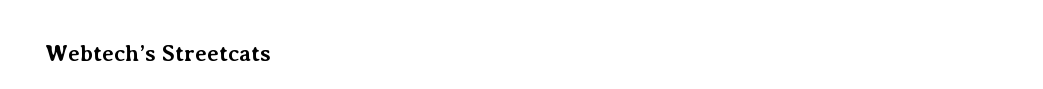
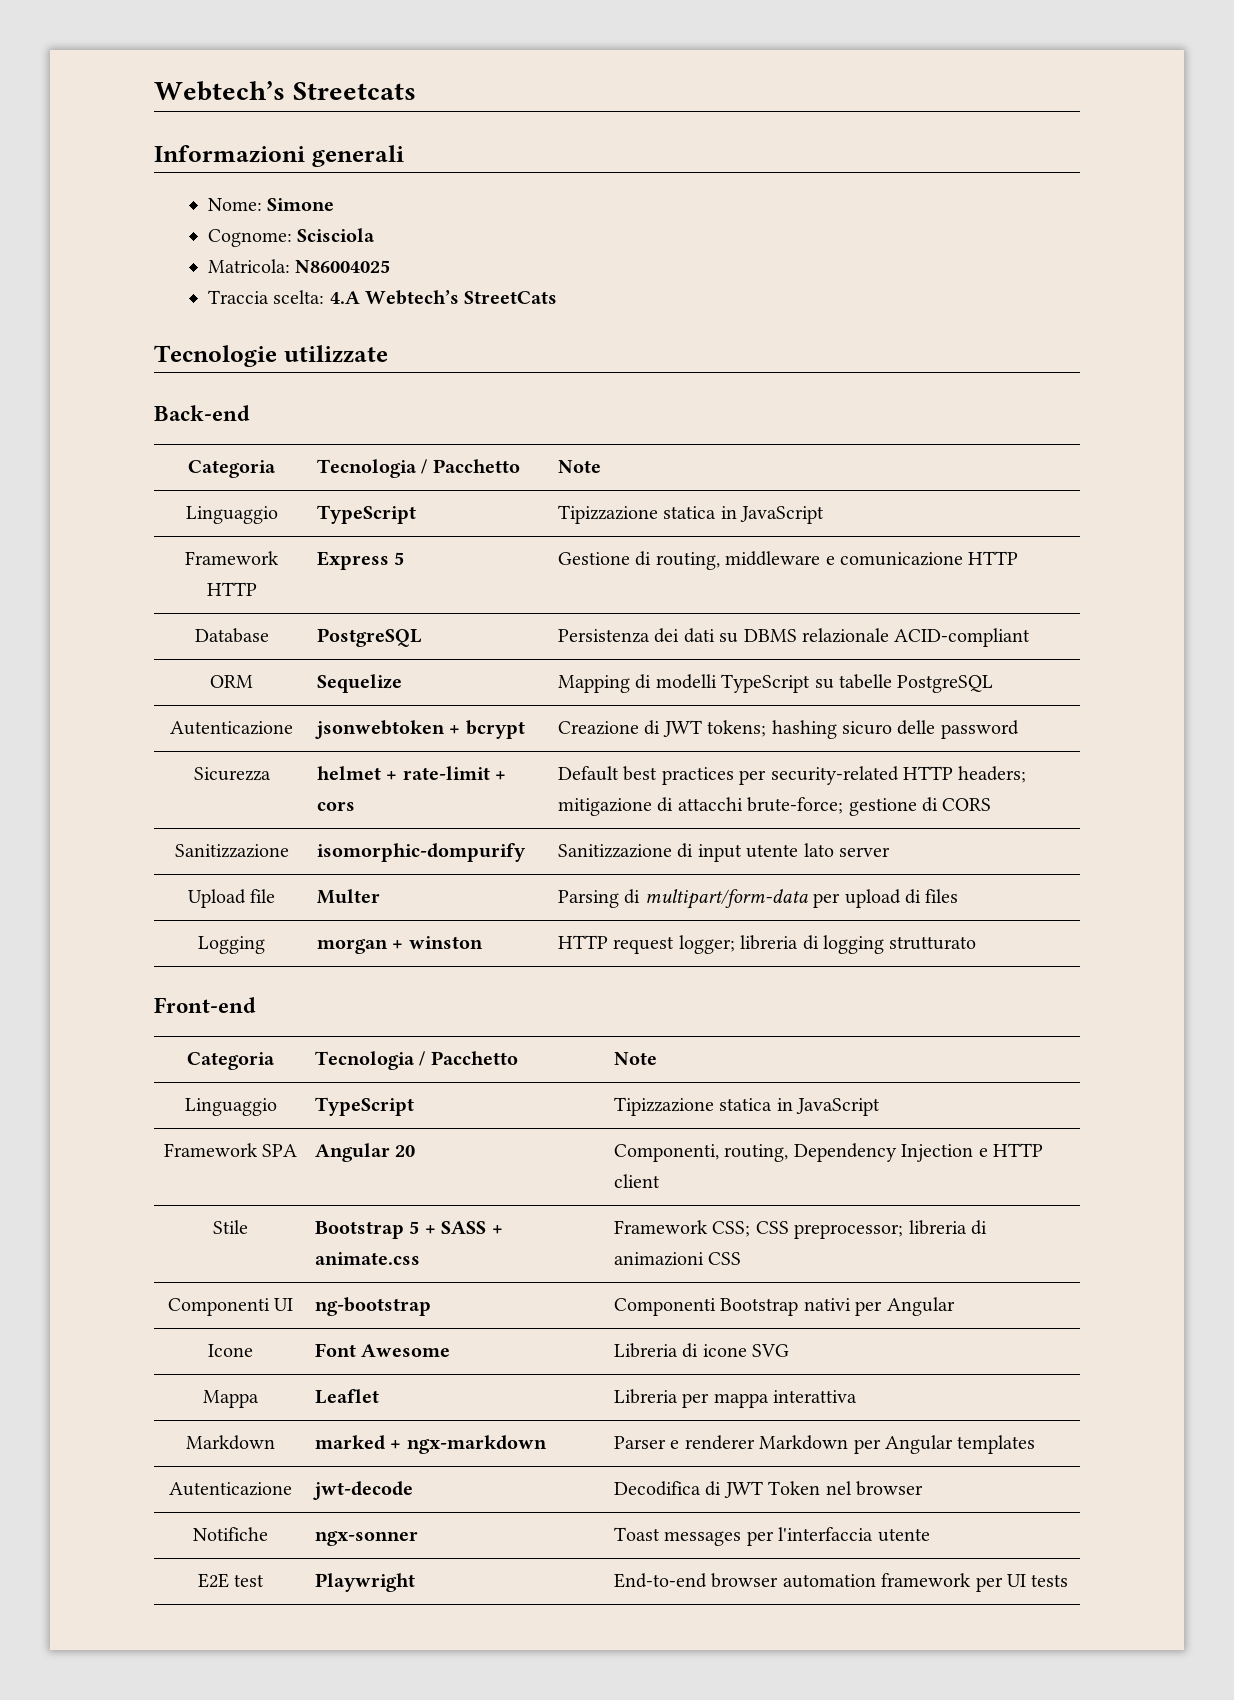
+ Informazioni generali
+ Nome: Simone
+ Cognome: Scisciola
+ Matricola: N86004025
+ Traccia scelta: 4.A Webtech’s StreetCats
+ Tecnologie utilizzate
+ Back-end
+ Categoria | Tecnologia / Pacchetto | Note
+ Linguaggio | TypeScript | Tipizzazione statica in JavaScript
+ Framework HTTP | Express 5 | Gestione di routing, middleware e comunicazione HTTP
+ Database | PostgreSQL | Persistenza dei dati su DBMS relazionale ACID-compliant
+ ORM | Sequelize | Mapping di modelli TypeScript su tabelle PostgreSQL
+ Autenticazione | jsonwebtoken + bcrypt | Creazione di JWT tokens; hashing sicuro delle password
+ Sicurezza | helmet + rate-limit + cors | Default best practices per security-related HTTP headers; mitigazione di attacchi brute-force; gestione di CORS
+ Sanitizzazione | isomorphic-dompurify | Sanitizzazione di input utente lato server
+ Upload file | Multer | Parsing di multipart/form-data per upload di files
+ Logging | morgan + winston | HTTP request logger; libreria di logging strutturato
+ Front-end
+ Categoria | Tecnologia / Pacchetto | Note
+ Linguaggio | TypeScript | Tipizzazione statica in JavaScript
+ Framework SPA | Angular 20 | Componenti, routing, Dependency Injection e HTTP client
+ Stile | Bootstrap 5 + SASS + animate.css | Framework CSS; CSS preprocessor; libreria di animazioni CSS
+ Componenti UI | ng-bootstrap | Componenti Bootstrap nativi per Angular
+ Icone | Font Awesome | Libreria di icone SVG
+ Mappa | Leaflet | Libreria per mappa interattiva
+ Markdown | marked + ngx-markdown | Parser e renderer Markdown per Angular templates
+ Autenticazione | jwt-decode | Decodifica di JWT Token nel browser
+ Notifiche | ngx-sonner | Toast messages per l'interfaccia utente
+ E2E test | Playwright | End-to-end browser automation framework per UI tests

